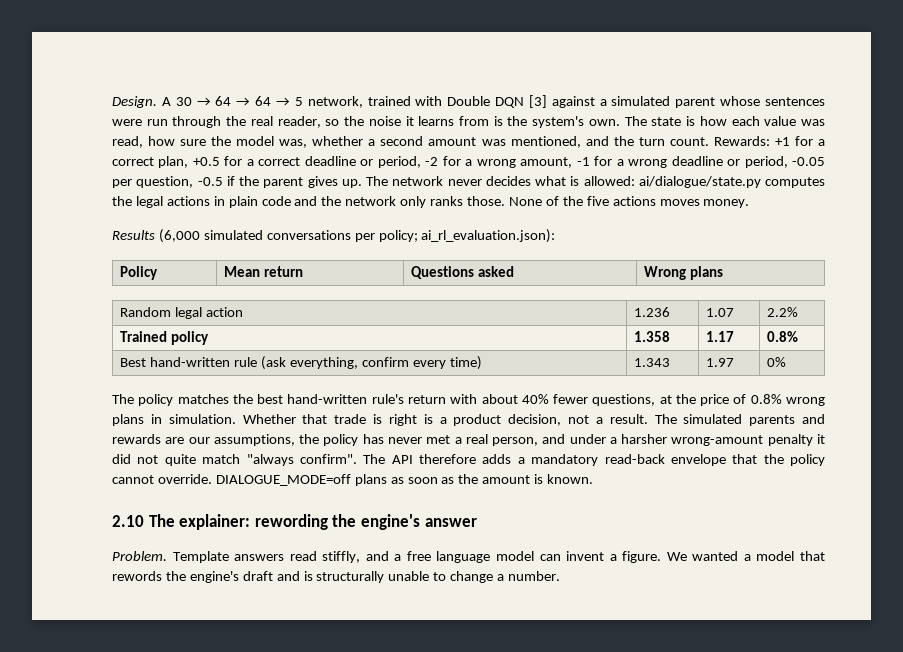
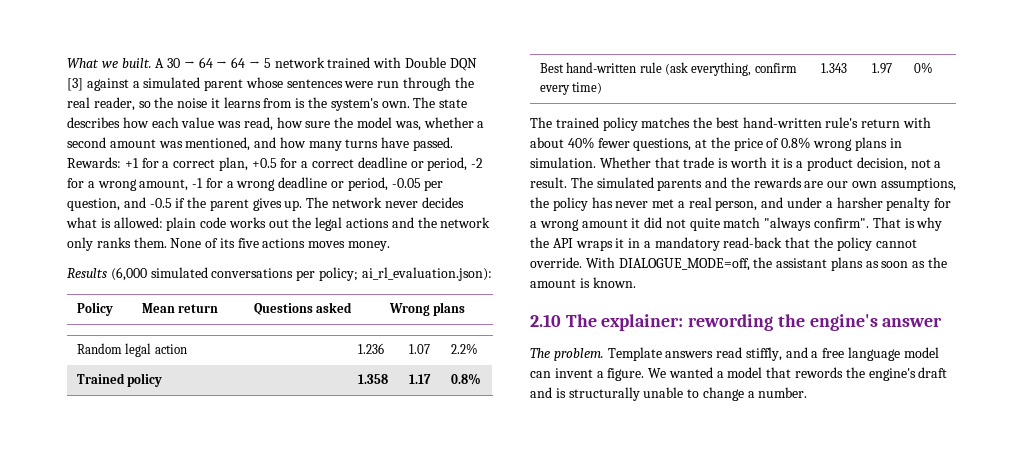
- Design.
+ What we built.
- A 30 → 64 → 64 → 5 network, trained with Double DQN [3] against a simulated parent whose sentences were run through the real reader, so the noise it learns from is the system's own.
+ A 30 → 64 → 64 → 5 network trained with Double DQN [3] against a simulated parent whose sentences were run through the real reader, so the noise it learns from is the system's own.
- The state is how each value was read, how sure the model was, whether a second amount was mentioned, and the turn count.
+ The state describes how each value was read, how sure the model was, whether a second amount was mentioned, and how many turns have passed.
- Rewards: +1 for a correct plan, +0.5 for a correct deadline or period, -2 for a wrong amount, -1 for a wrong deadline or period, -0.05 per question, -0.5 if the parent gives up.
+ Rewards: +1 for a correct plan, +0.5 for a correct deadline or period, -2 for a wrong amount, -1 for a wrong deadline or period, -0.05 per question, and -0.5 if the parent gives up.
- The network never decides what is allowed: ai/dialogue/state.py computes the legal actions in plain code and the network only ranks those.
+ The network never decides what is allowed: plain code works out the legal actions and the network only ranks them.
- None of the five actions moves money.
+ None of its five actions moves money.
- The policy matches the best hand-written rule's return with about 40% fewer questions, at the price of 0.8% wrong plans in simulation.
+ The trained policy matches the best hand-written rule's return with about 40% fewer questions, at the price of 0.8% wrong plans in simulation.
- Whether that trade is right is a product decision, not a result.
+ Whether that trade is worth it is a product decision, not a result.
- The simulated parents and rewards are our assumptions, the policy has never met a real person, and under a harsher wrong-amount penalty it did not quite match "always confirm".
+ The simulated parents and the rewards are our own assumptions, the policy has never met a real person, and under a harsher penalty for a wrong amount it did not quite match "always confirm".
- The API therefore adds a mandatory read-back envelope that the policy cannot override.
+ That is why the API wraps it in a mandatory read-back that the policy cannot override.
- DIALOGUE_MODE=off plans as soon as the amount is known.
+ With DIALOGUE_MODE=off, the assistant plans as soon as the amount is known.
- Problem.
+ The problem.

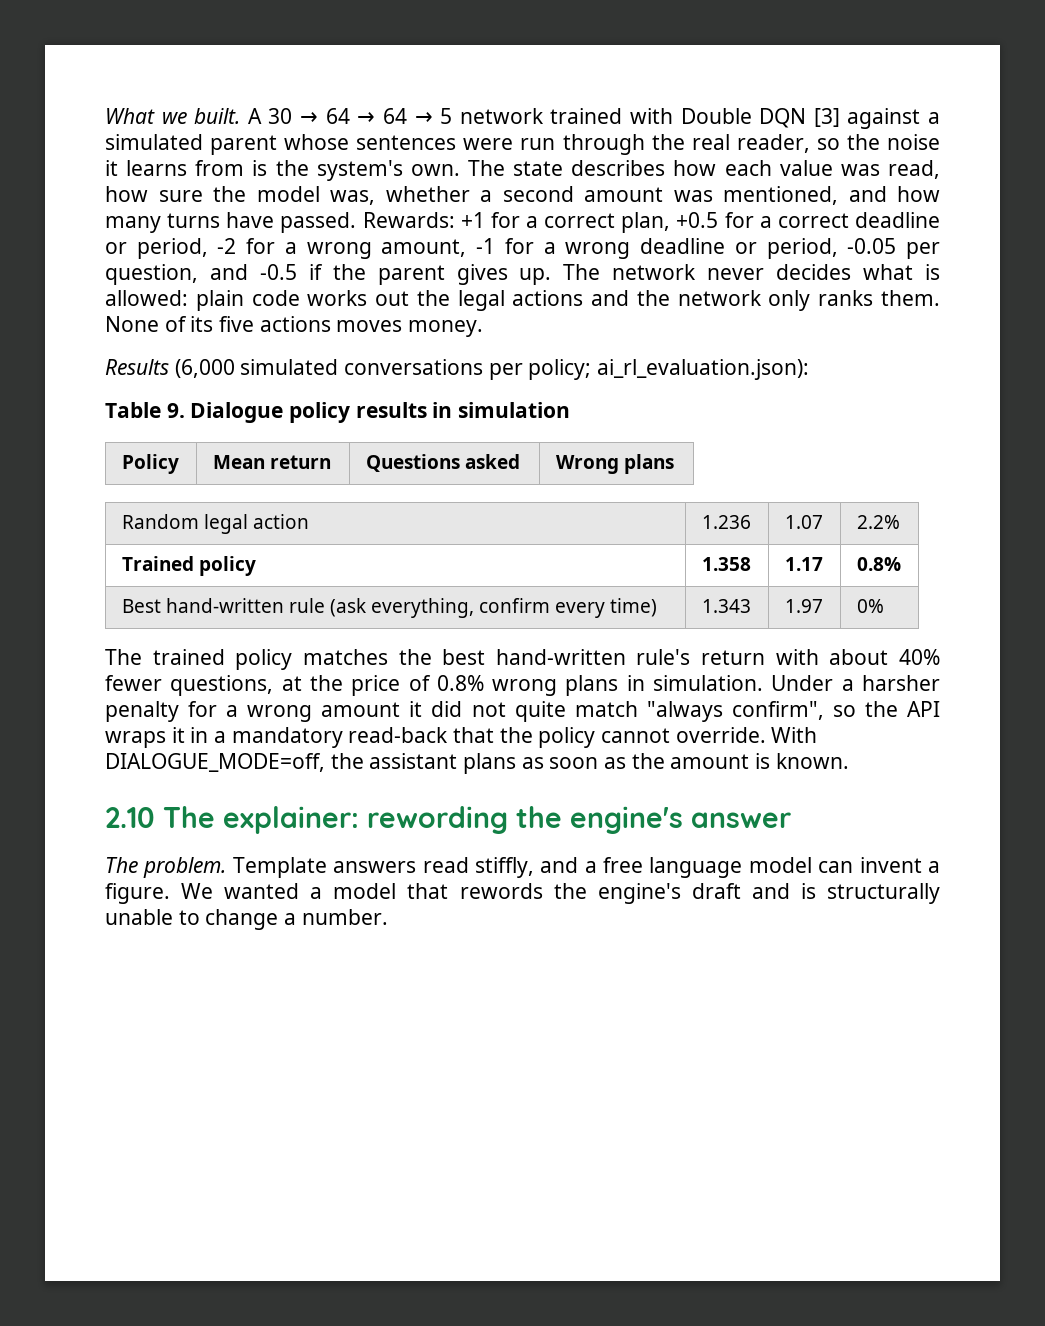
+ Table 9. Dialogue policy results in simulation
- Whether that trade is worth it is a product decision, not a result. The simulated parents and the rewards are our own assumptions, the policy has never met a real person, and under a harsher penalty for a wrong amount it did not quite match "always confirm". That is why the API wraps it in a mandatory read-back that the policy cannot override.
+ Under a harsher penalty for a wrong amount it did not quite match "always confirm", so the API wraps it in a mandatory read-back that the policy cannot override.

